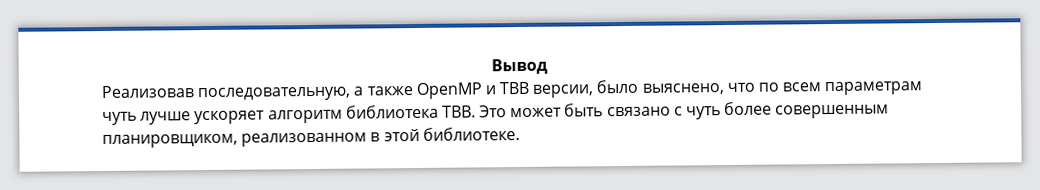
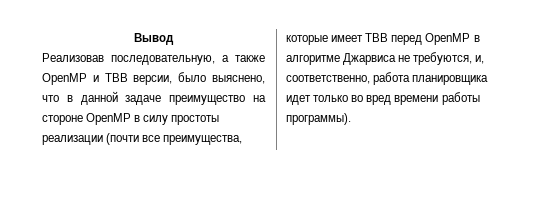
- Реализовав последовательную, а также OpenMP и TBB версии, было выяснено, что по всем параметрам чуть лучше ускоряет алгоритм библиотека TBB. Это может быть связано с чуть более совершенным планировщиком, реализованном в этой библиотеке.
+ Реализовав последовательную, а также OpenMP и TBB версии, было выяснено, что в данной задаче преимущество на стороне OpenMP в силу простоты реализации (почти все преимущества, которые имеет TBB перед OpenMP в алгоритме Джарвиса не требуются, и, соответственно, работа планировщика идет только во вред времени работы программы).

